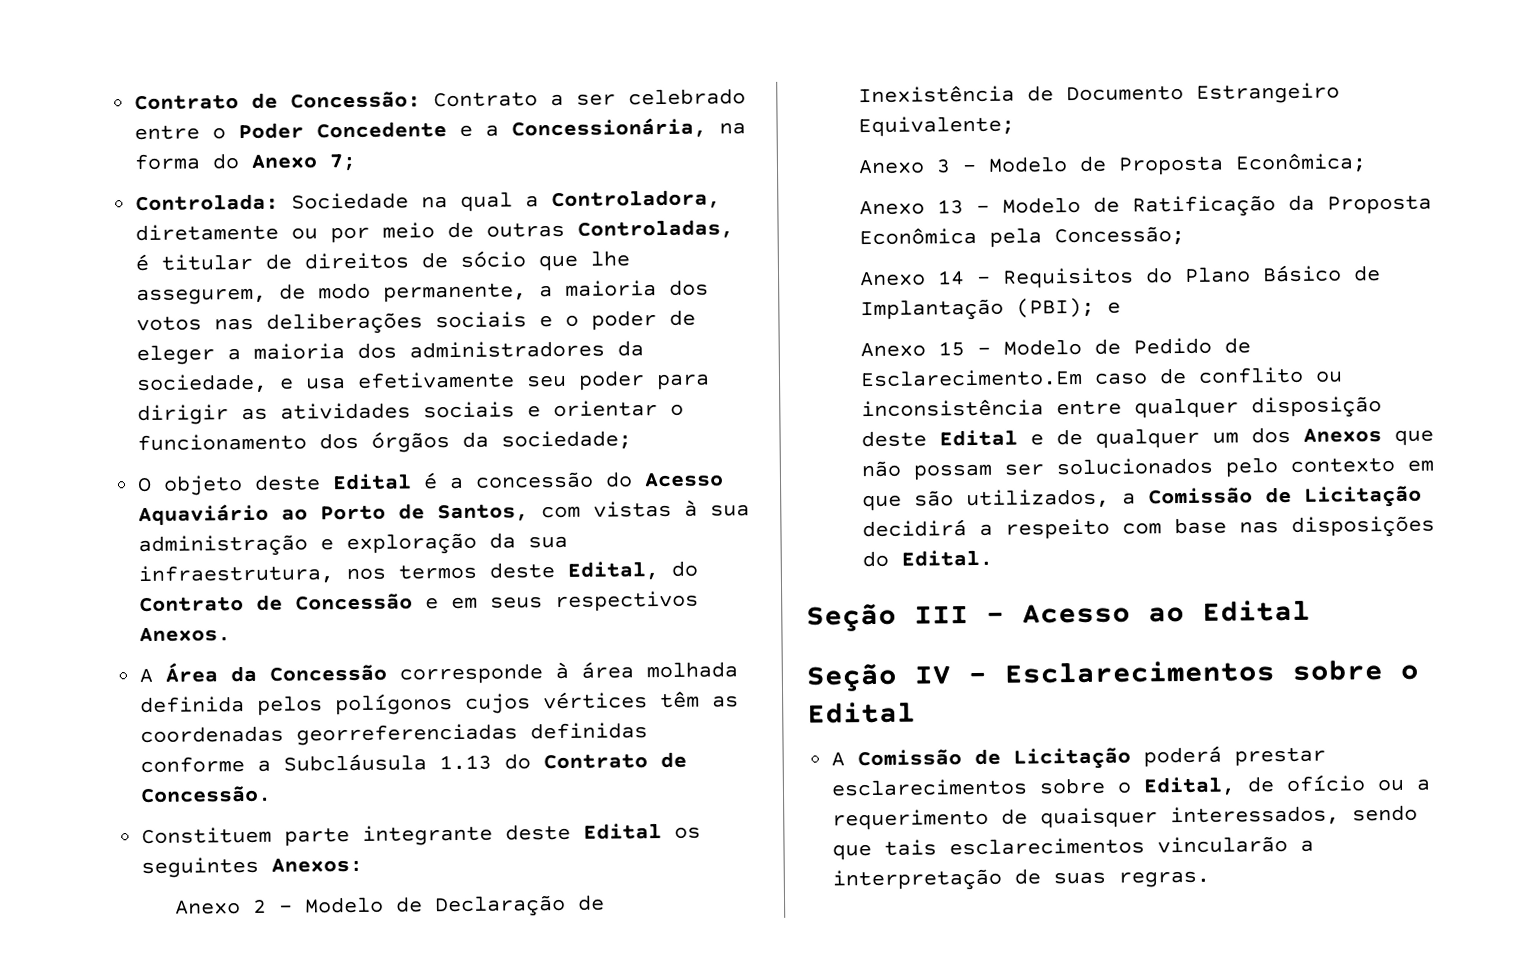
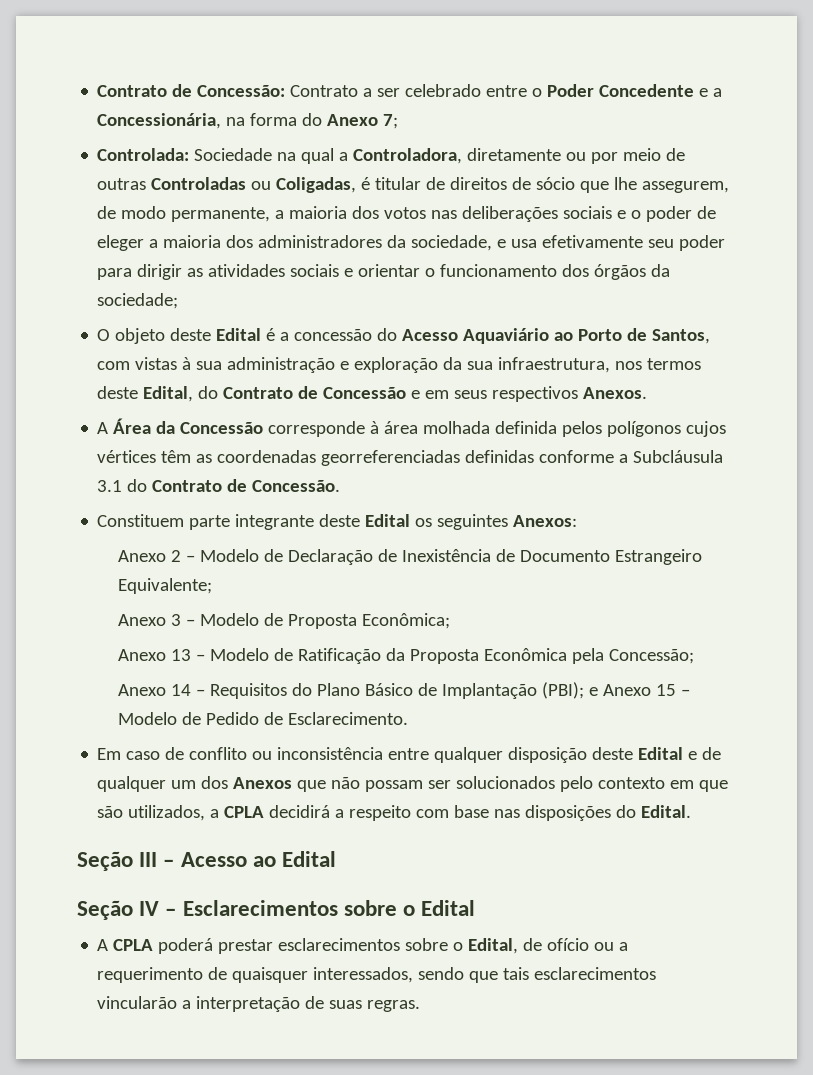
- Controlada: Sociedade na qual a Controladora, diretamente ou por meio de outras Controladas, é titular de direitos de sócio que lhe assegurem, de modo permanente, a maioria dos votos nas deliberações sociais e o poder de eleger a maioria dos administradores da sociedade, e usa efetivamente seu poder para dirigir as atividades sociais e orientar o funcionamento dos órgãos da sociedade;
+ Controlada: Sociedade na qual a Controladora, diretamente ou por meio de outras Controladas ou Coligadas, é titular de direitos de sócio que lhe assegurem, de modo permanente, a maioria dos votos nas deliberações sociais e o poder de eleger a maioria dos administradores da sociedade, e usa efetivamente seu poder para dirigir as atividades sociais e orientar o funcionamento dos órgãos da sociedade;
- A Área da Concessão corresponde à área molhada definida pelos polígonos cujos vértices têm as coordenadas georreferenciadas definidas conforme a Subcláusula 1.13 do Contrato de Concessão.
+ A Área da Concessão corresponde à área molhada definida pelos polígonos cujos vértices têm as coordenadas georreferenciadas definidas conforme a Subcláusula 3.1 do Contrato de Concessão.
- Anexo 14 – Requisitos do Plano Básico de Implantação (PBI); e
- Anexo 15 – Modelo de Pedido de Esclarecimento.Em caso de conflito ou inconsistência entre qualquer disposição deste Edital e de qualquer um dos Anexos que não possam ser solucionados pelo contexto em que são utilizados, a Comissão de Licitação decidirá a respeito com base nas disposições do Edital.
+ Anexo 14 – Requisitos do Plano Básico de Implantação (PBI); e Anexo 15 – Modelo de Pedido de Esclarecimento.
+ Em caso de conflito ou inconsistência entre qualquer disposição deste Edital e de qualquer um dos Anexos que não possam ser solucionados pelo contexto em que são utilizados, a CPLA decidirá a respeito com base nas disposições do Edital.
- A Comissão de Licitação poderá prestar esclarecimentos sobre o Edital, de ofício ou a requerimento de quaisquer interessados, sendo que tais esclarecimentos vincularão a interpretação de suas regras.
+ A CPLA poderá prestar esclarecimentos sobre o Edital, de ofício ou a requerimento de quaisquer interessados, sendo que tais esclarecimentos vincularão a interpretação de suas regras.

